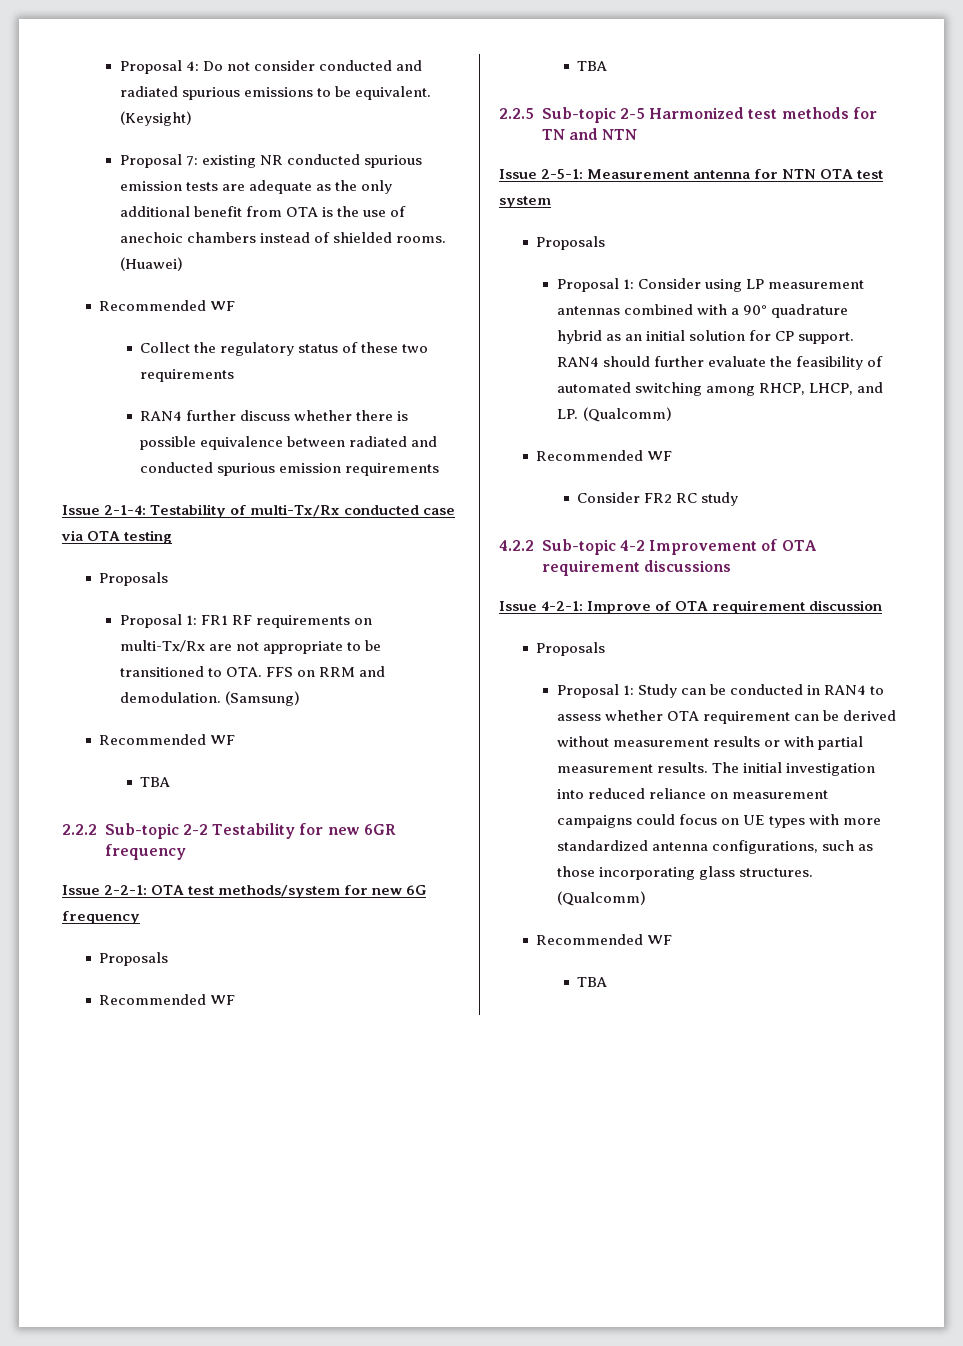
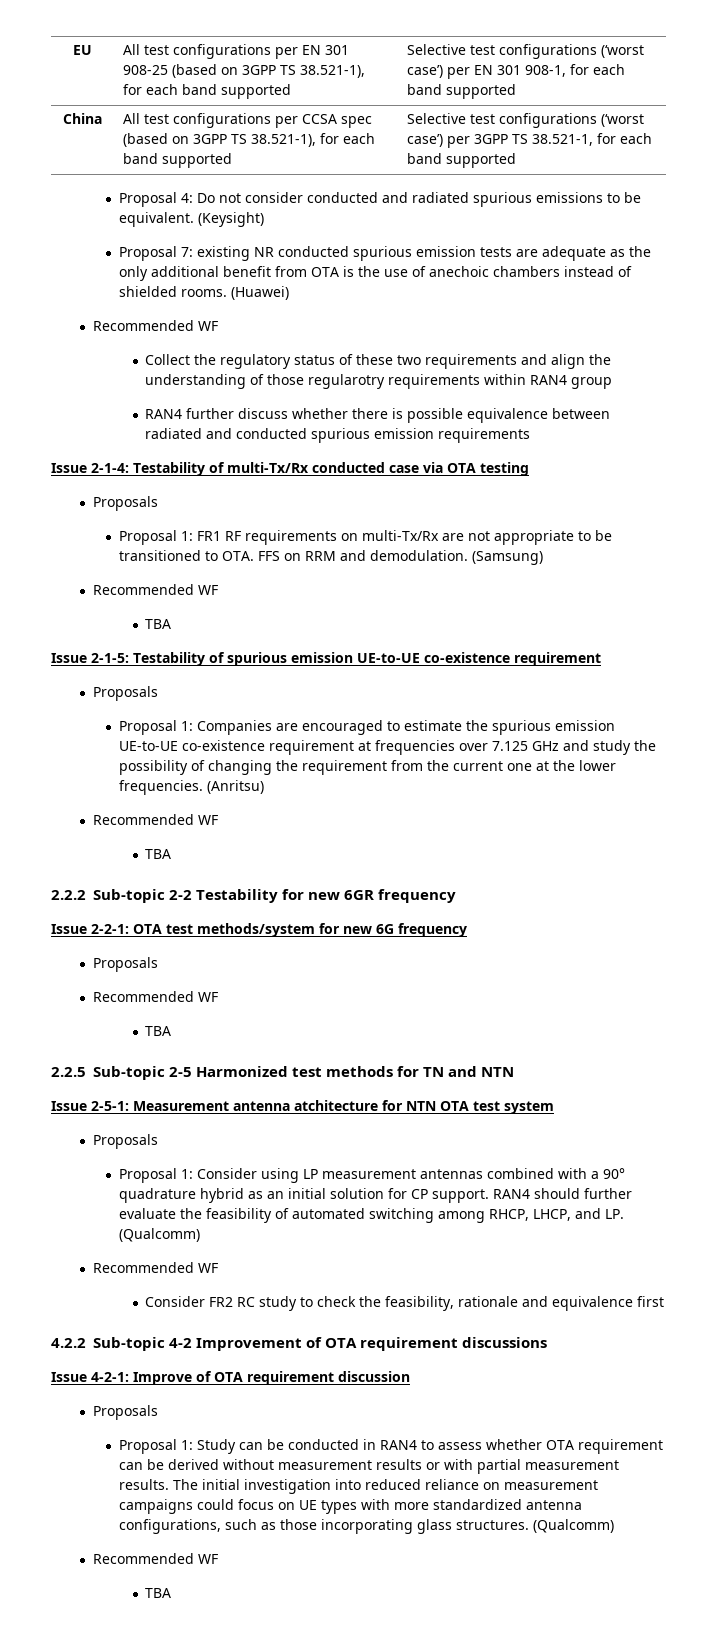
+ EU | All test configurations per EN 301 908-25 (based on 3GPP TS 38.521-1), for each band supported | Selective test configurations (‘worst case’) per EN 301 908-1, for each band supported
+ China | All test configurations per CCSA spec (based on 3GPP TS 38.521-1), for each band supported | Selective test configurations (‘worst case’) per 3GPP TS 38.521-1, for each band supported
- Collect the regulatory status of these two requirements
+ Collect the regulatory status of these two requirements and align the understanding of those regularotry requirements within RAN4 group
+ Issue 2-1-5: Testability of spurious emission UE-to-UE co-existence requirement
+ Proposals
+ Proposal 1: Companies are encouraged to estimate the spurious emission UE-to-UE co-existence requirement at frequencies over 7.125 GHz and study the possibility of changing the requirement from the current one at the lower frequencies. (Anritsu)
+ Recommended WF
+ TBA
- Issue 2-5-1: Measurement antenna for NTN OTA test system
+ Issue 2-5-1: Measurement antenna atchitecture for NTN OTA test system
- Consider FR2 RC study
+ Consider FR2 RC study to check the feasibility, rationale and equivalence first

